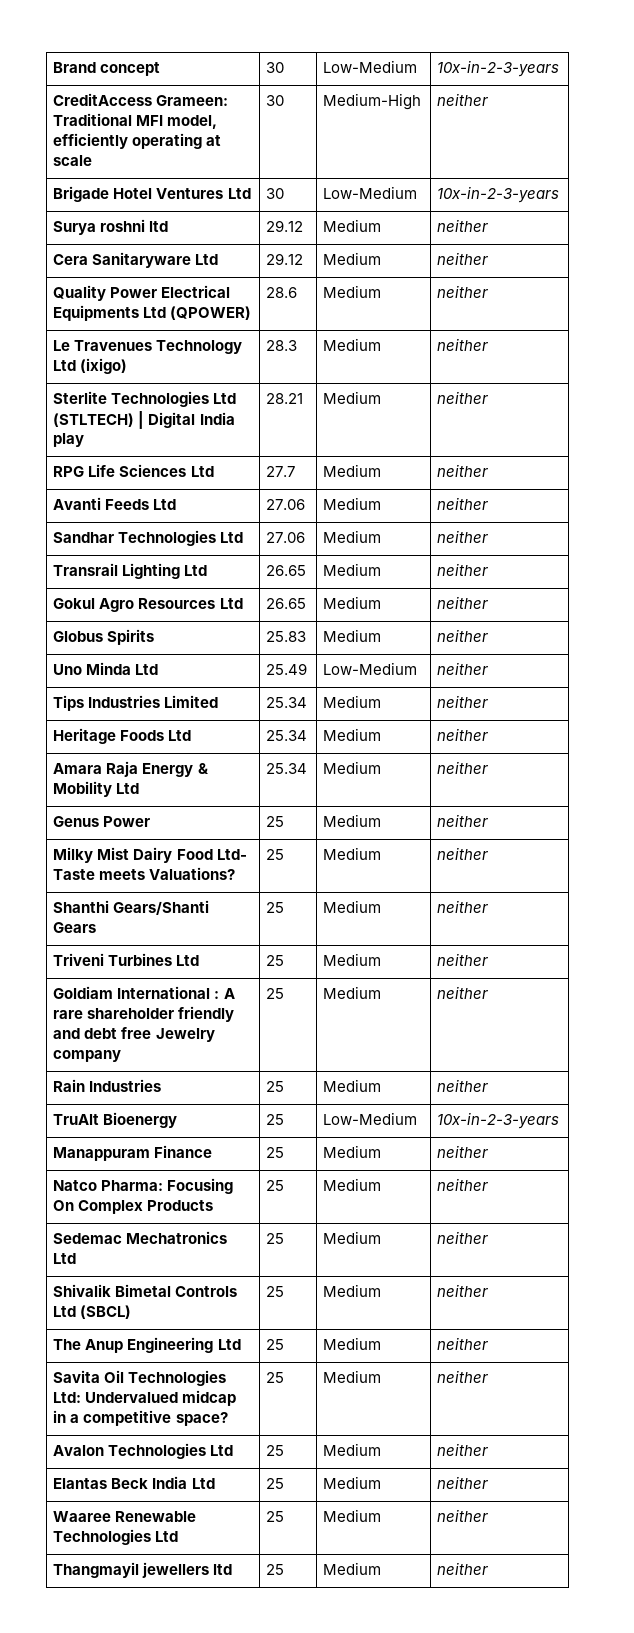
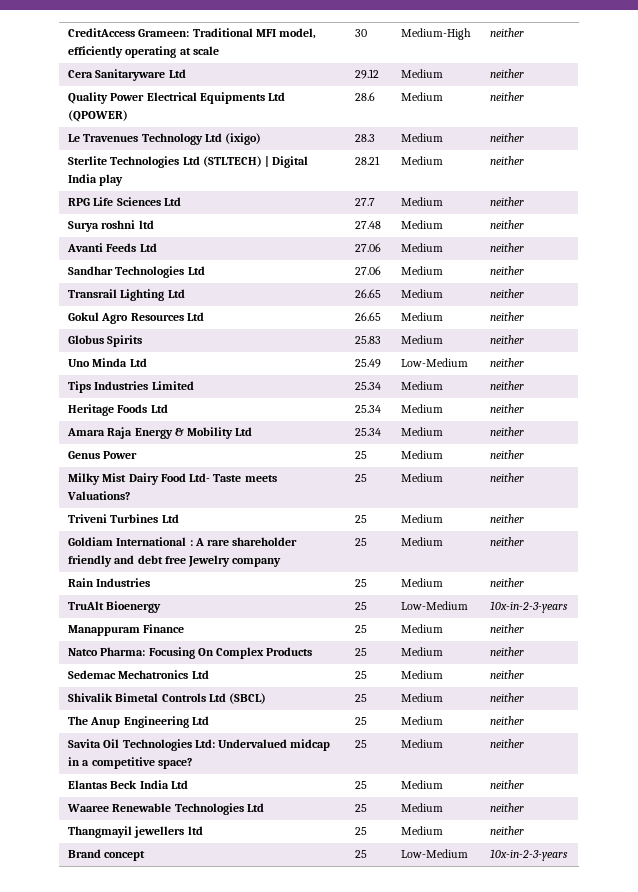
- Brand concept | 30 | Low-Medium | 10x-in-2-3-years
- Brigade Hotel Ventures Ltd | 30 | Low-Medium | 10x-in-2-3-years
- Surya roshni ltd | 29.12 | Medium | neither
+ Surya roshni ltd | 27.48 | Medium | neither
- Shanthi Gears/Shanti Gears | 25 | Medium | neither
- Avalon Technologies Ltd | 25 | Medium | neither
+ Brand concept | 25 | Low-Medium | 10x-in-2-3-years

